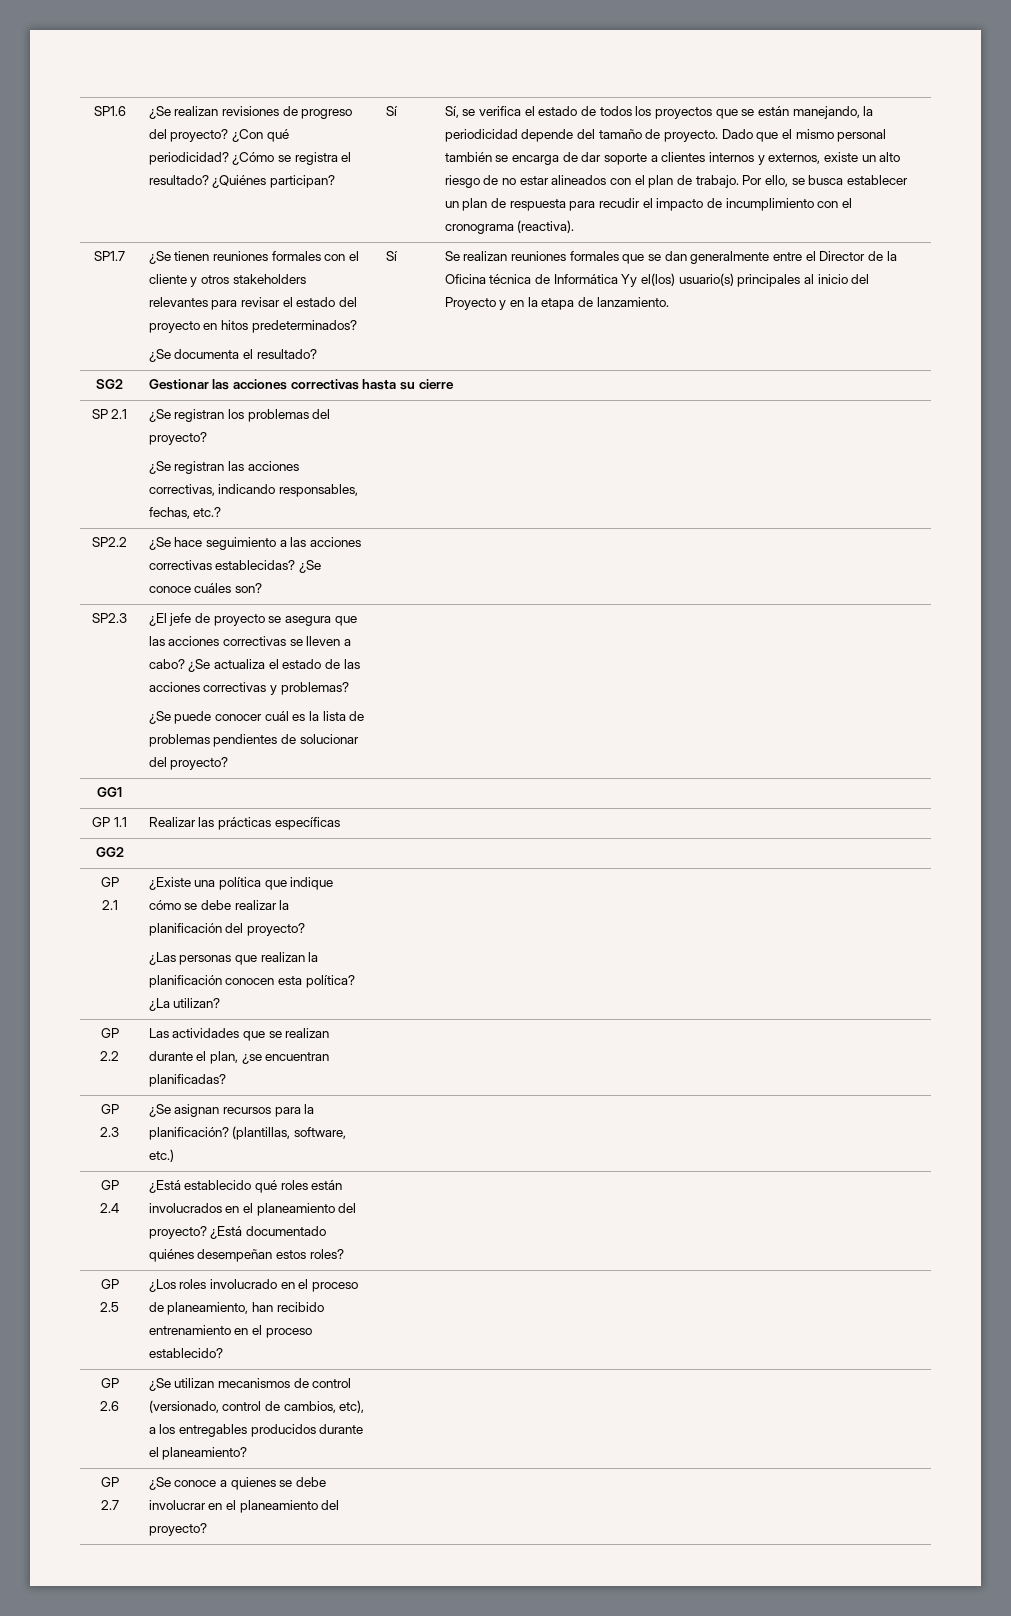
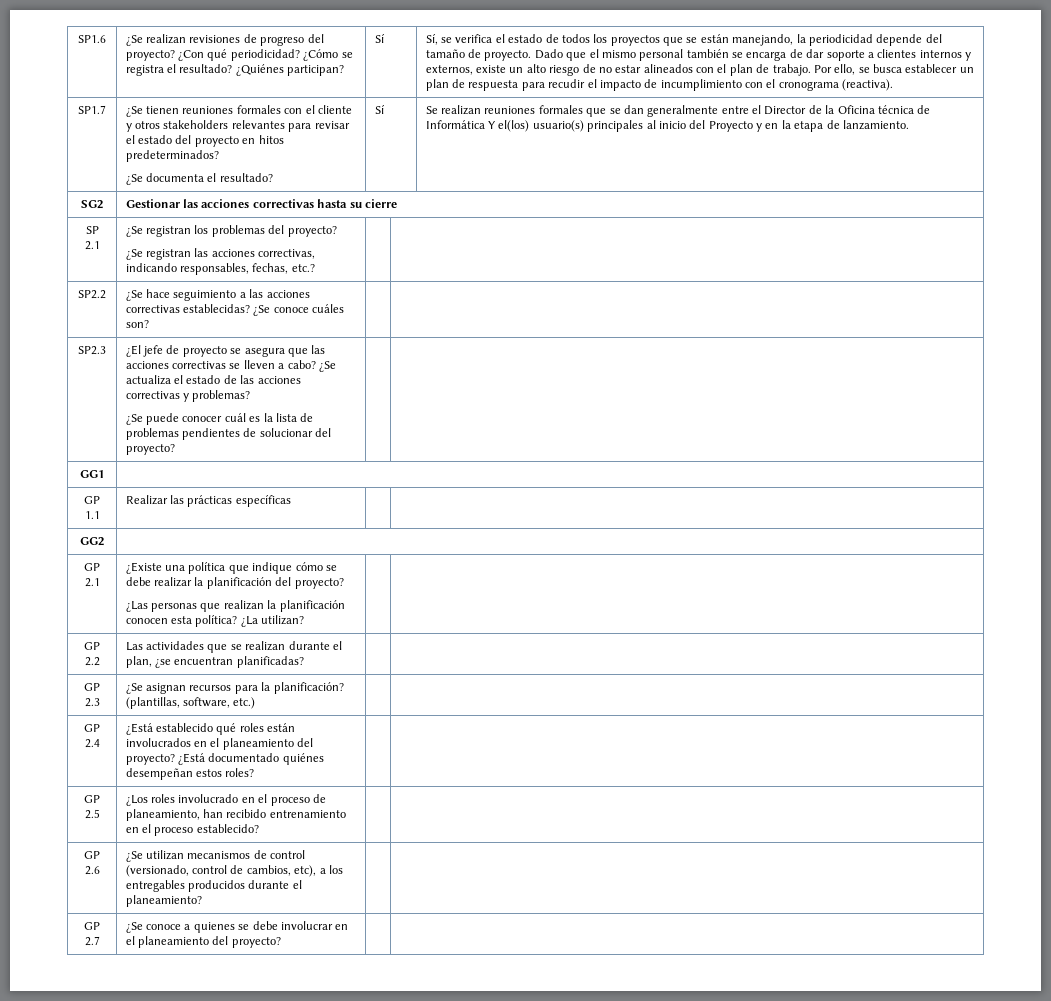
- Se realizan reuniones formales que se dan generalmente entre el Director de la Oficina técnica de Informática Yy el(los) usuario(s) principales al inicio del Proyecto y en la etapa de lanzamiento.
+ Se realizan reuniones formales que se dan generalmente entre el Director de la Oficina técnica de Informática Y el(los) usuario(s) principales al inicio del Proyecto y en la etapa de lanzamiento.

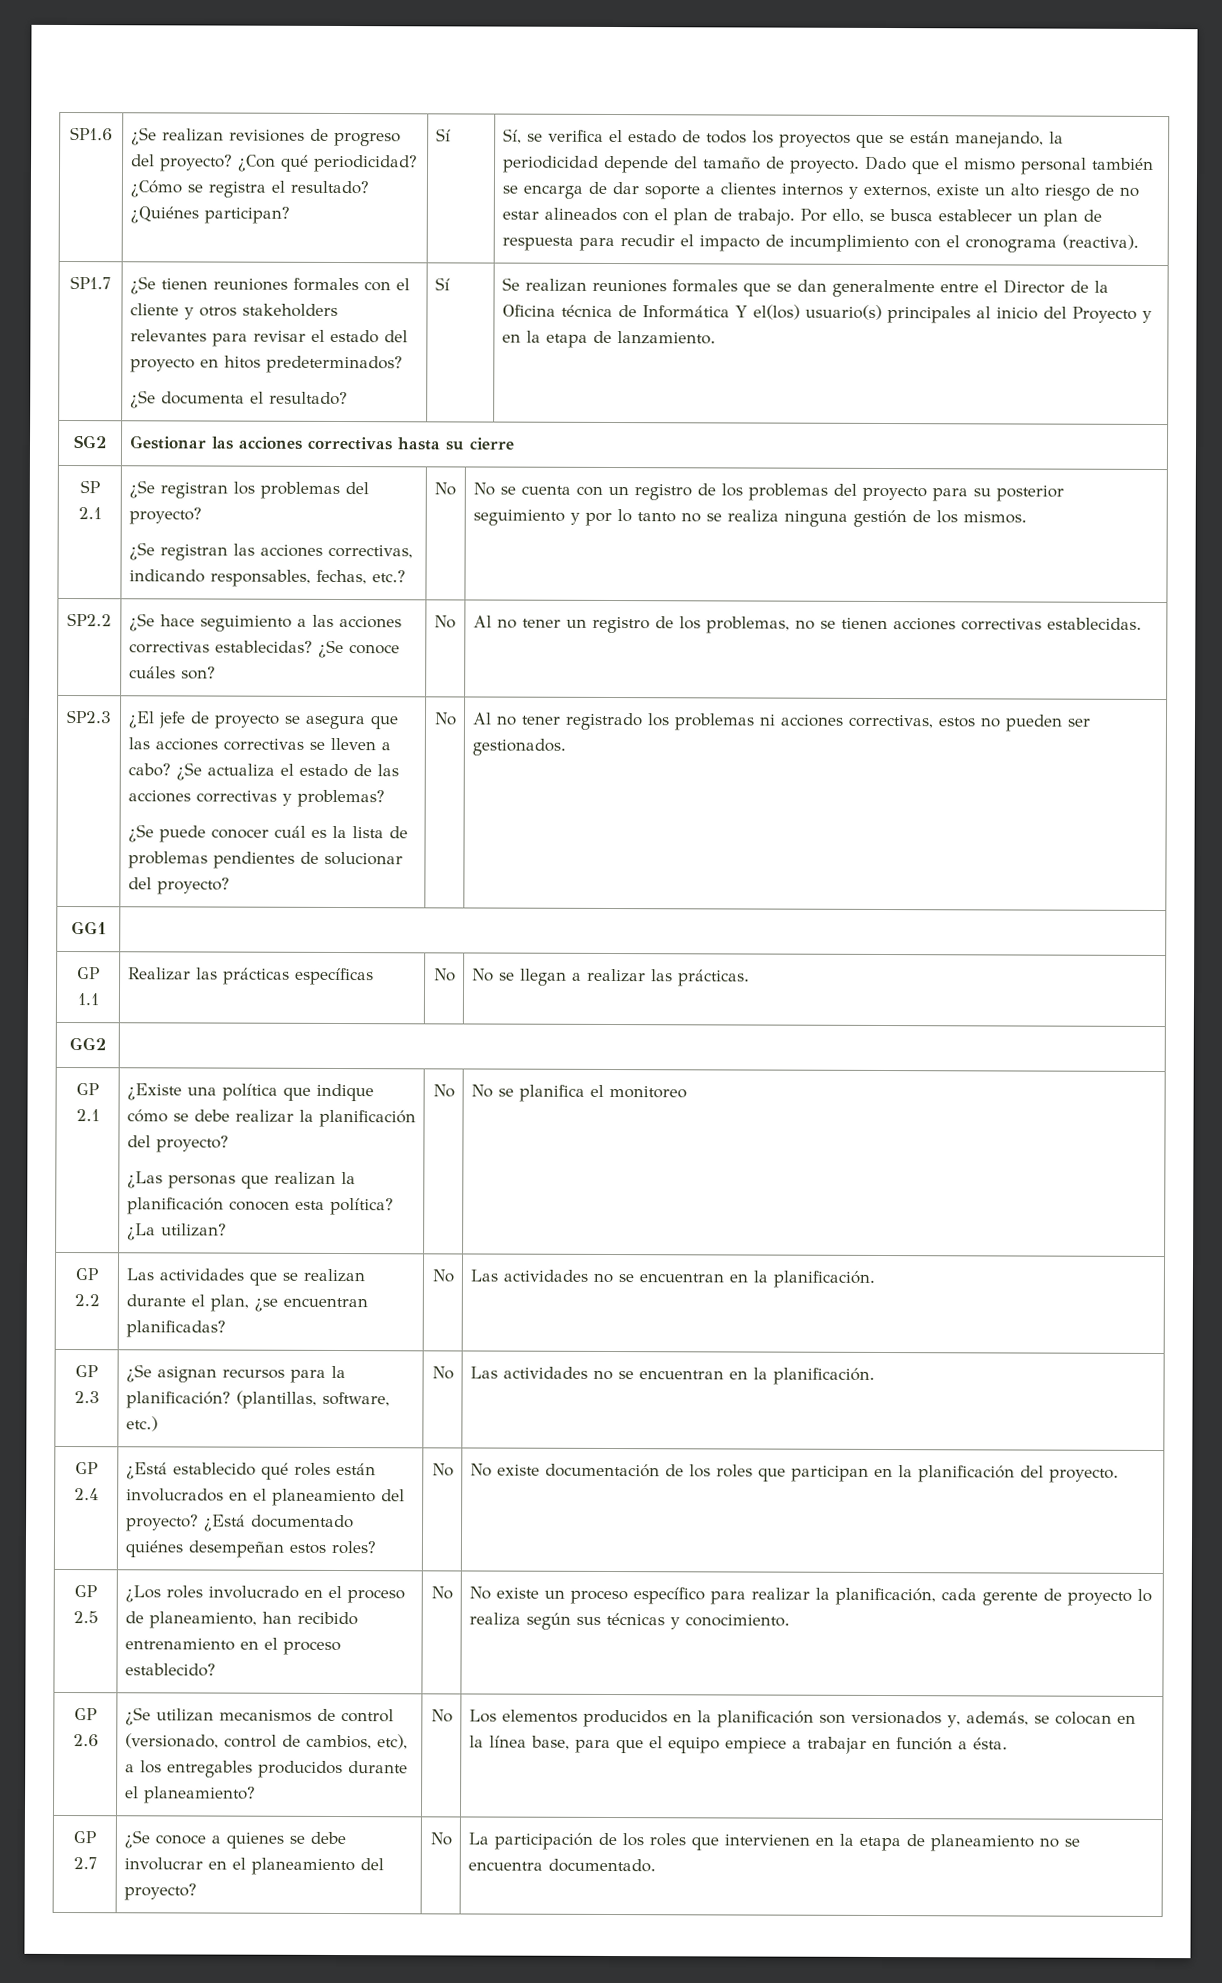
+ No | No se cuenta con un registro de los problemas del proyecto para su posterior seguimiento y por lo tanto no se realiza ninguna gestión de los mismos.
- SP2.2 | ¿Se hace seguimiento a las acciones correctivas establecidas? ¿Se conoce cuáles son? | |
+ SP2.2 | ¿Se hace seguimiento a las acciones correctivas establecidas? ¿Se conoce cuáles son? | No | Al no tener un registro de los problemas, no se tienen acciones correctivas establecidas.
+ No | Al no tener registrado los problemas ni acciones correctivas, estos no pueden ser gestionados.
- GP 1.1 | Realizar las prácticas específicas | |
+ GP 1.1 | Realizar las prácticas específicas | No | No se llegan a realizar las prácticas.
  GP 2.1 | ¿Existe una política que indique cómo se debe realizar la planificación del proyecto?
- ¿Las personas que realizan la planificación conocen esta política? ¿La utilizan? | |
+ ¿Las personas que realizan la planificación conocen esta política? ¿La utilizan? | No | No se planifica el monitoreo
- GP 2.2 | Las actividades que se realizan durante el plan, ¿se encuentran planificadas? | |
+ GP 2.2 | Las actividades que se realizan durante el plan, ¿se encuentran planificadas? | No | Las actividades no se encuentran en la planificación.
- GP 2.3 | ¿Se asignan recursos para la planificación? (plantillas, software, etc.) | |
+ GP 2.3 | ¿Se asignan recursos para la planificación? (plantillas, software, etc.) | No | Las actividades no se encuentran en la planificación.
- GP 2.4 | ¿Está establecido qué roles están involucrados en el planeamiento del proyecto? ¿Está documentado quiénes desempeñan estos roles? | |
+ GP 2.4 | ¿Está establecido qué roles están involucrados en el planeamiento del proyecto? ¿Está documentado quiénes desempeñan estos roles? | No | No existe documentación de los roles que participan en la planificación del proyecto.
- GP 2.5 | ¿Los roles involucrado en el proceso de planeamiento, han recibido entrenamiento en el proceso establecido? | |
+ GP 2.5 | ¿Los roles involucrado en el proceso de planeamiento, han recibido entrenamiento en el proceso establecido? | No | No existe un proceso específico para realizar la planificación, cada gerente de proyecto lo realiza según sus técnicas y conocimiento.
+ No | Los elementos producidos en la planificación son versionados y, además, se colocan en la línea base, para que el equipo empiece a trabajar en función a ésta.
- GP 2.7 | ¿Se conoce a quienes se debe involucrar en el planeamiento del proyecto? | |
+ GP 2.7 | ¿Se conoce a quienes se debe involucrar en el planeamiento del proyecto? | No | La participación de los roles que intervienen en la etapa de planeamiento no se encuentra documentado.

